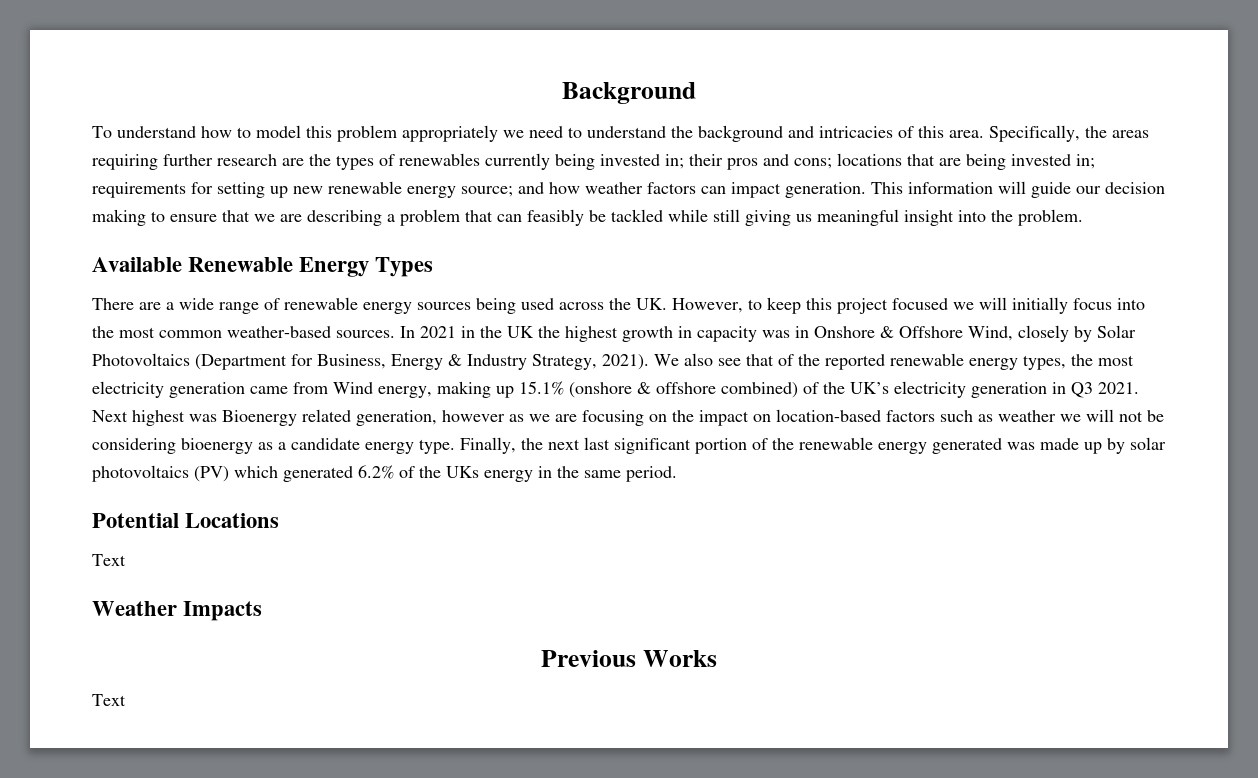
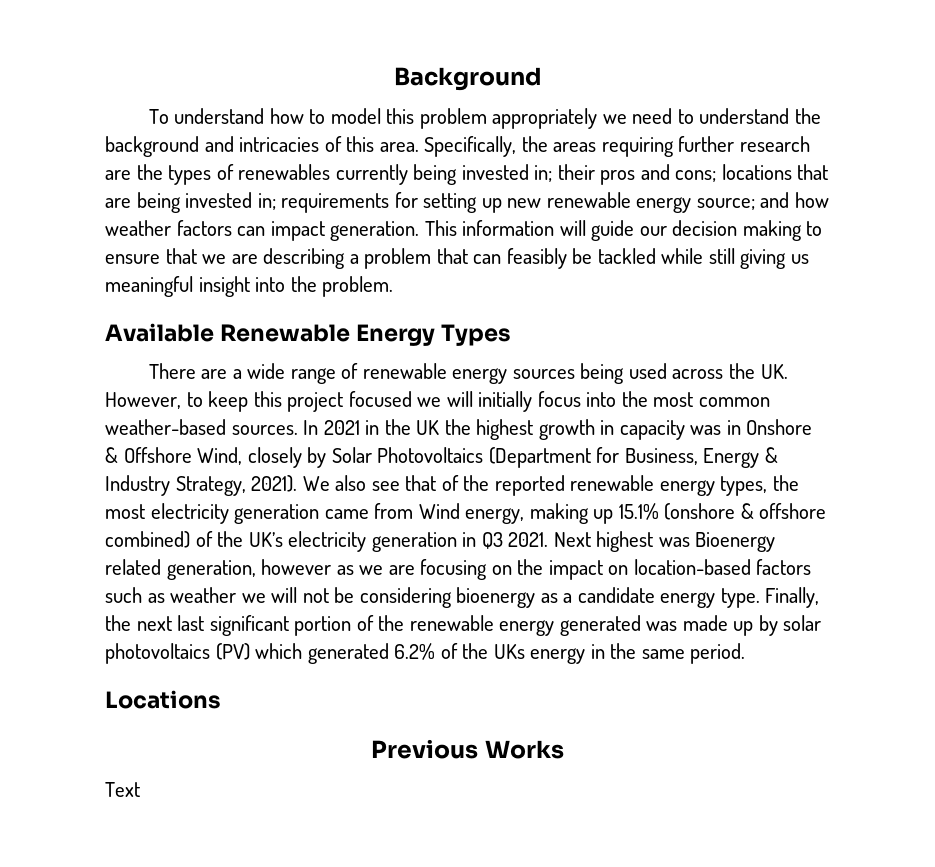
- Potential Locations
- Text
- Weather Impacts
+ Locations

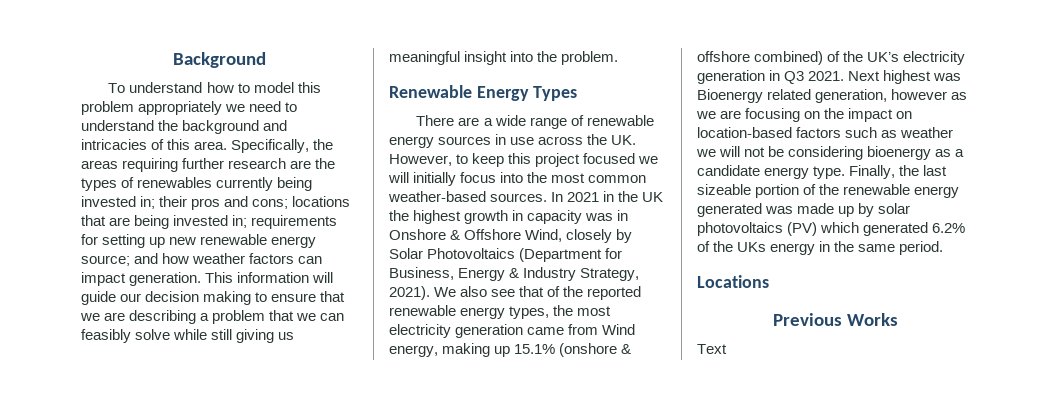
- This information will guide our decision making to ensure that we are describing a problem that can feasibly be tackled while still giving us meaningful insight into the problem.
+ This information will guide our decision making to ensure that we are describing a problem that we can feasibly solve while still giving us meaningful insight into the problem.
- Available Renewable Energy Types
+ Renewable Energy Types
- There are a wide range of renewable energy sources being used across the UK. However, to keep this project focused we will initially focus into the most common weather-based sources.
+ There are a wide range of renewable energy sources in use across the UK. However, to keep this project focused we will initially focus into the most common weather-based sources.
- Finally, the next last significant portion of the renewable energy generated was made up by solar photovoltaics (PV) which generated 6.2% of the UKs energy in the same period.
+ Finally, the last sizeable portion of the renewable energy generated was made up by solar photovoltaics (PV) which generated 6.2% of the UKs energy in the same period.

